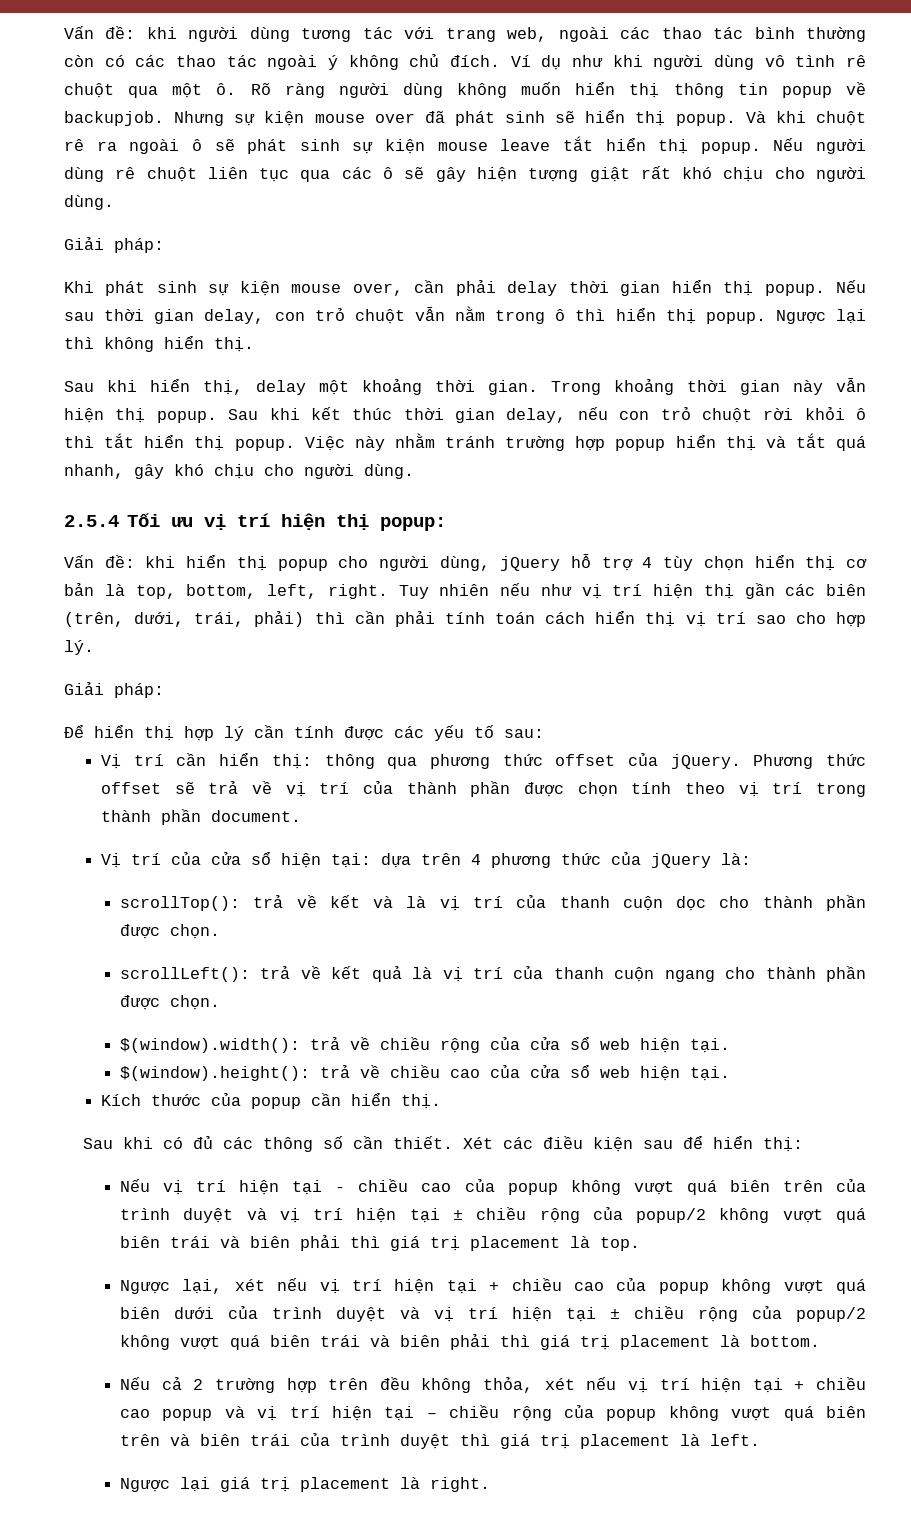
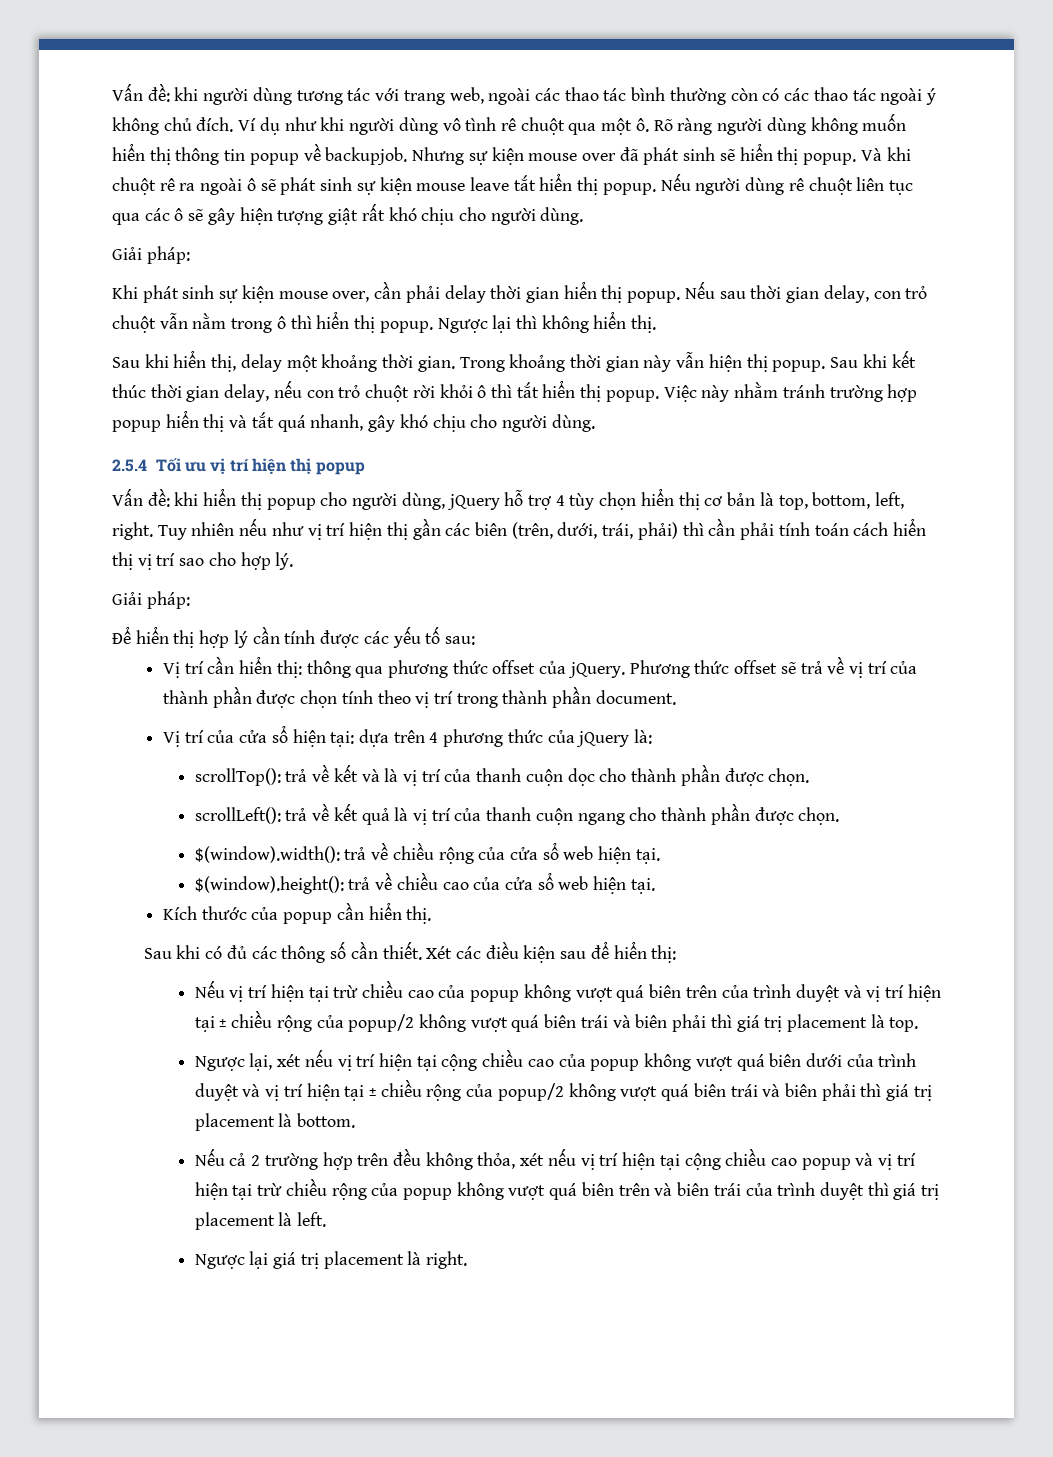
- 2.5.4 Tối ưu vị trí hiện thị popup:
+ 2.5.4 Tối ưu vị trí hiện thị popup
- Nếu vị trí hiện tại - chiều cao của popup không vượt quá biên trên của trình duyệt và vị trí hiện tại ± chiều rộng của popup/2 không vượt quá biên trái và biên phải thì giá trị placement là top.
+ Nếu vị trí hiện tại trừ chiều cao của popup không vượt quá biên trên của trình duyệt và vị trí hiện tại ± chiều rộng của popup/2 không vượt quá biên trái và biên phải thì giá trị placement là top.
- Ngược lại, xét nếu vị trí hiện tại + chiều cao của popup không vượt quá biên dưới của trình duyệt và vị trí hiện tại ± chiều rộng của popup/2 không vượt quá biên trái và biên phải thì giá trị placement là bottom.
+ Ngược lại, xét nếu vị trí hiện tại cộng chiều cao của popup không vượt quá biên dưới của trình duyệt và vị trí hiện tại ± chiều rộng của popup/2 không vượt quá biên trái và biên phải thì giá trị placement là bottom.
- Nếu cả 2 trường hợp trên đều không thỏa, xét nếu vị trí hiện tại + chiều cao popup và vị trí hiện tại – chiều rộng của popup không vượt quá biên trên và biên trái của trình duyệt thì giá trị placement là left.
+ Nếu cả 2 trường hợp trên đều không thỏa, xét nếu vị trí hiện tại cộng chiều cao popup và vị trí hiện tại trừ chiều rộng của popup không vượt quá biên trên và biên trái của trình duyệt thì giá trị placement là left.

